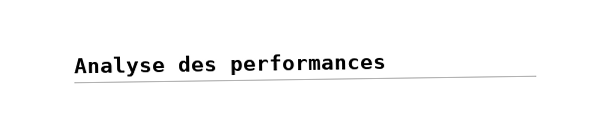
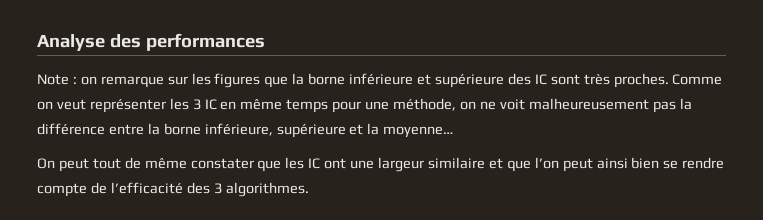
+ Note : on remarque sur les figures que la borne inférieure et supérieure des IC sont très proches. Comme on veut représenter les 3 IC en même temps pour une méthode, on ne voit malheureusement pas la différence entre la borne inférieure, supérieure et la moyenne…
+ On peut tout de même constater que les IC ont une largeur similaire et que l’on peut ainsi bien se rendre compte de l’efficacité des 3 algorithmes.

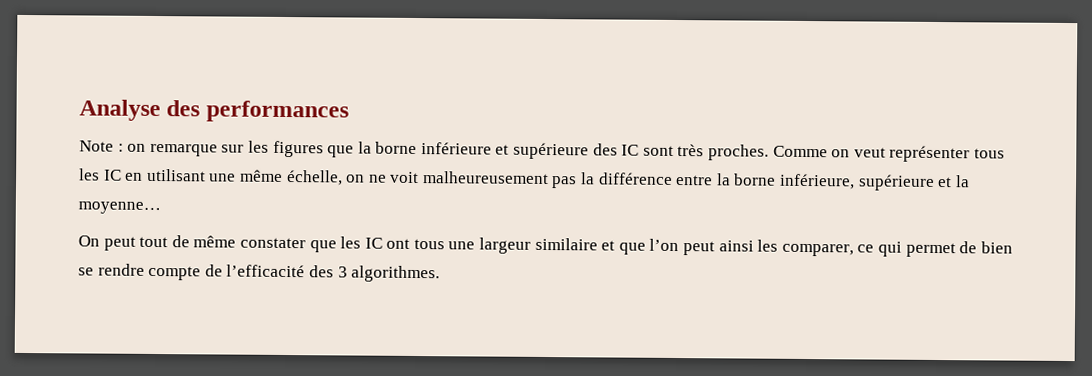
- Comme on veut représenter les 3 IC en même temps pour une méthode, on ne voit malheureusement pas la différence entre la borne inférieure, supérieure et la moyenne…
+ Comme on veut représenter tous les IC en utilisant une même échelle, on ne voit malheureusement pas la différence entre la borne inférieure, supérieure et la moyenne…
- On peut tout de même constater que les IC ont une largeur similaire et que l’on peut ainsi bien se rendre compte de l’efficacité des 3 algorithmes.
+ On peut tout de même constater que les IC ont tous une largeur similaire et que l’on peut ainsi les comparer, ce qui permet de bien se rendre compte de l’efficacité des 3 algorithmes.

